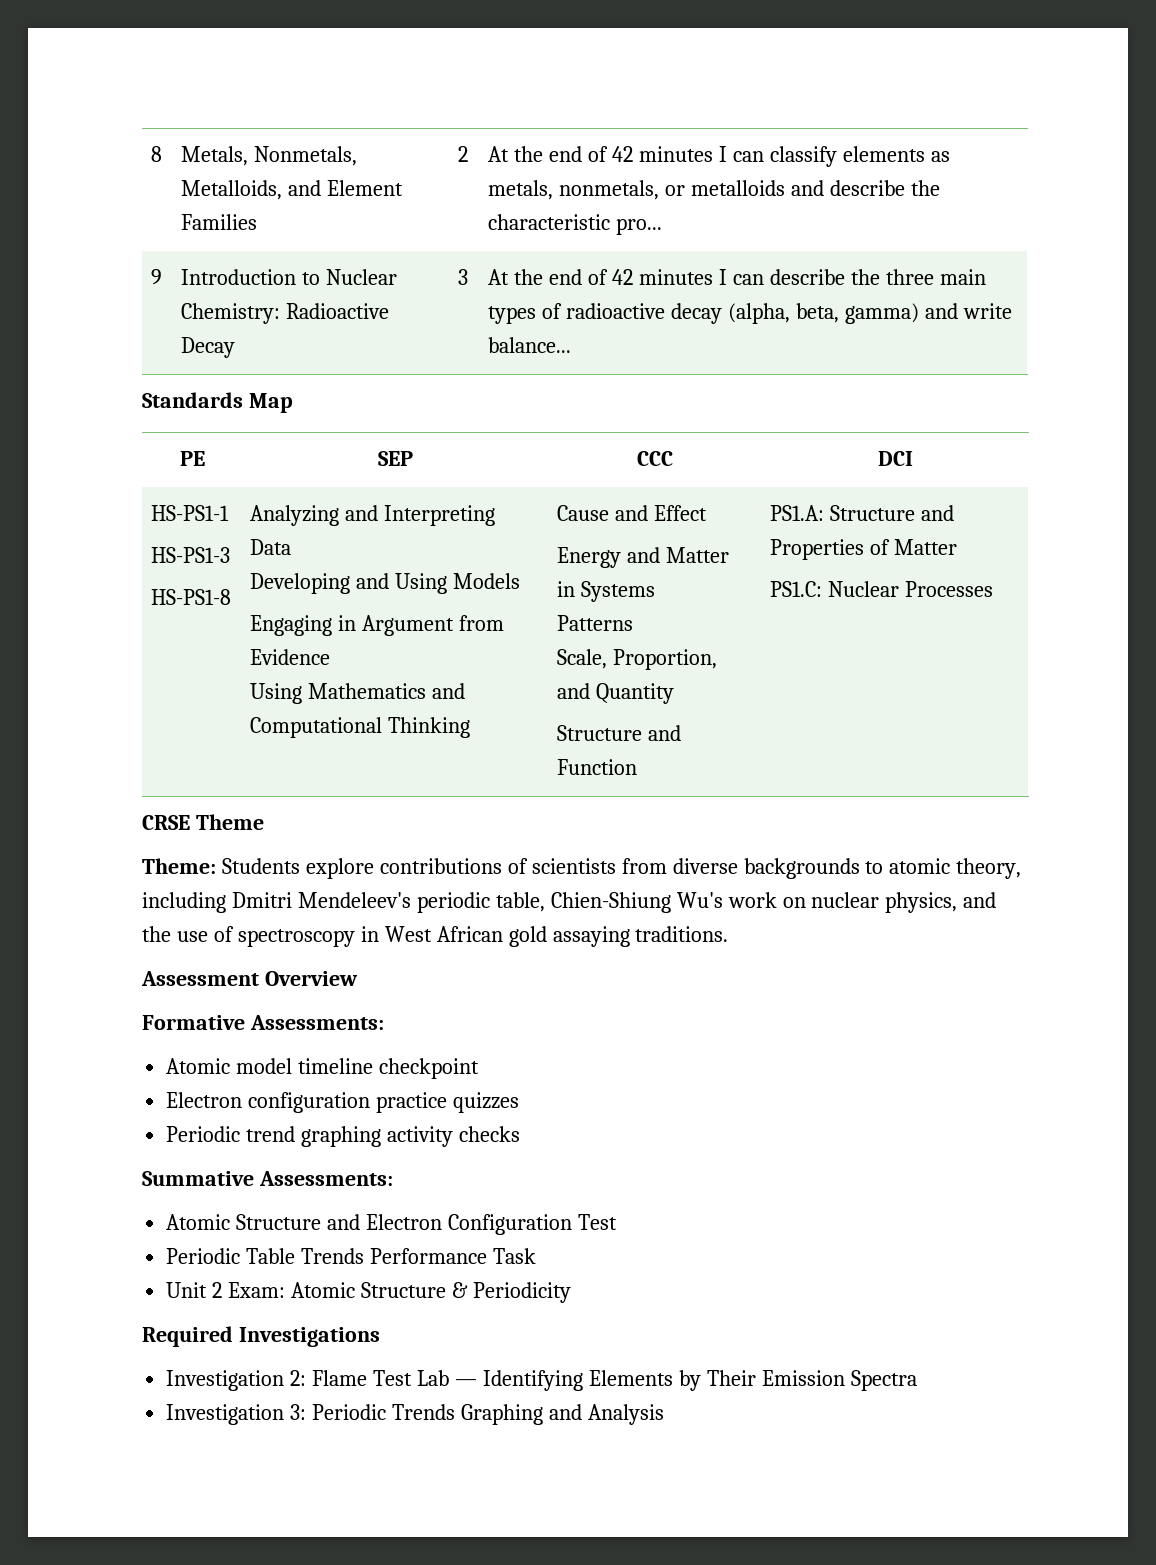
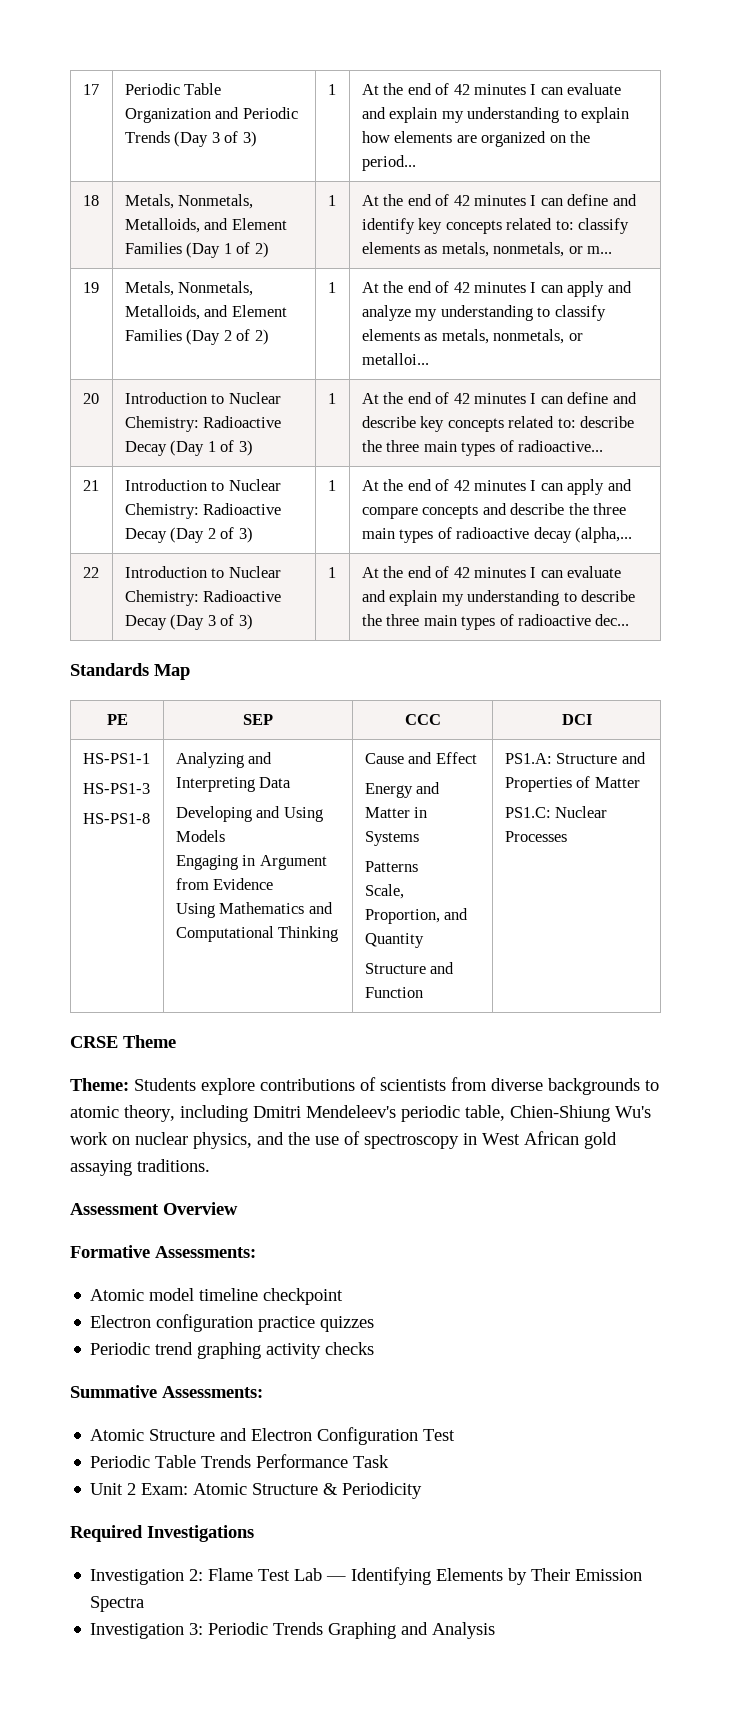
- 8 | Metals, Nonmetals, Metalloids, and Element Families | 2 | At the end of 42 minutes I can classify elements as metals, nonmetals, or metalloids and describe the characteristic pro...
- 9 | Introduction to Nuclear Chemistry: Radioactive Decay | 3 | At the end of 42 minutes I can describe the three main types of radioactive decay (alpha, beta, gamma) and write balance...
+ 17 | Periodic Table Organization and Periodic Trends (Day 3 of 3) | 1 | At the end of 42 minutes I can evaluate and explain my understanding to explain how elements are organized on the period...
+ 18 | Metals, Nonmetals, Metalloids, and Element Families (Day 1 of 2) | 1 | At the end of 42 minutes I can define and identify key concepts related to: classify elements as metals, nonmetals, or m...
+ 19 | Metals, Nonmetals, Metalloids, and Element Families (Day 2 of 2) | 1 | At the end of 42 minutes I can apply and analyze my understanding to classify elements as metals, nonmetals, or metalloi...
+ 20 | Introduction to Nuclear Chemistry: Radioactive Decay (Day 1 of 3) | 1 | At the end of 42 minutes I can define and describe key concepts related to: describe the three main types of radioactive...
+ 21 | Introduction to Nuclear Chemistry: Radioactive Decay (Day 2 of 3) | 1 | At the end of 42 minutes I can apply and compare concepts and describe the three main types of radioactive decay (alpha,...
+ 22 | Introduction to Nuclear Chemistry: Radioactive Decay (Day 3 of 3) | 1 | At the end of 42 minutes I can evaluate and explain my understanding to describe the three main types of radioactive dec...

